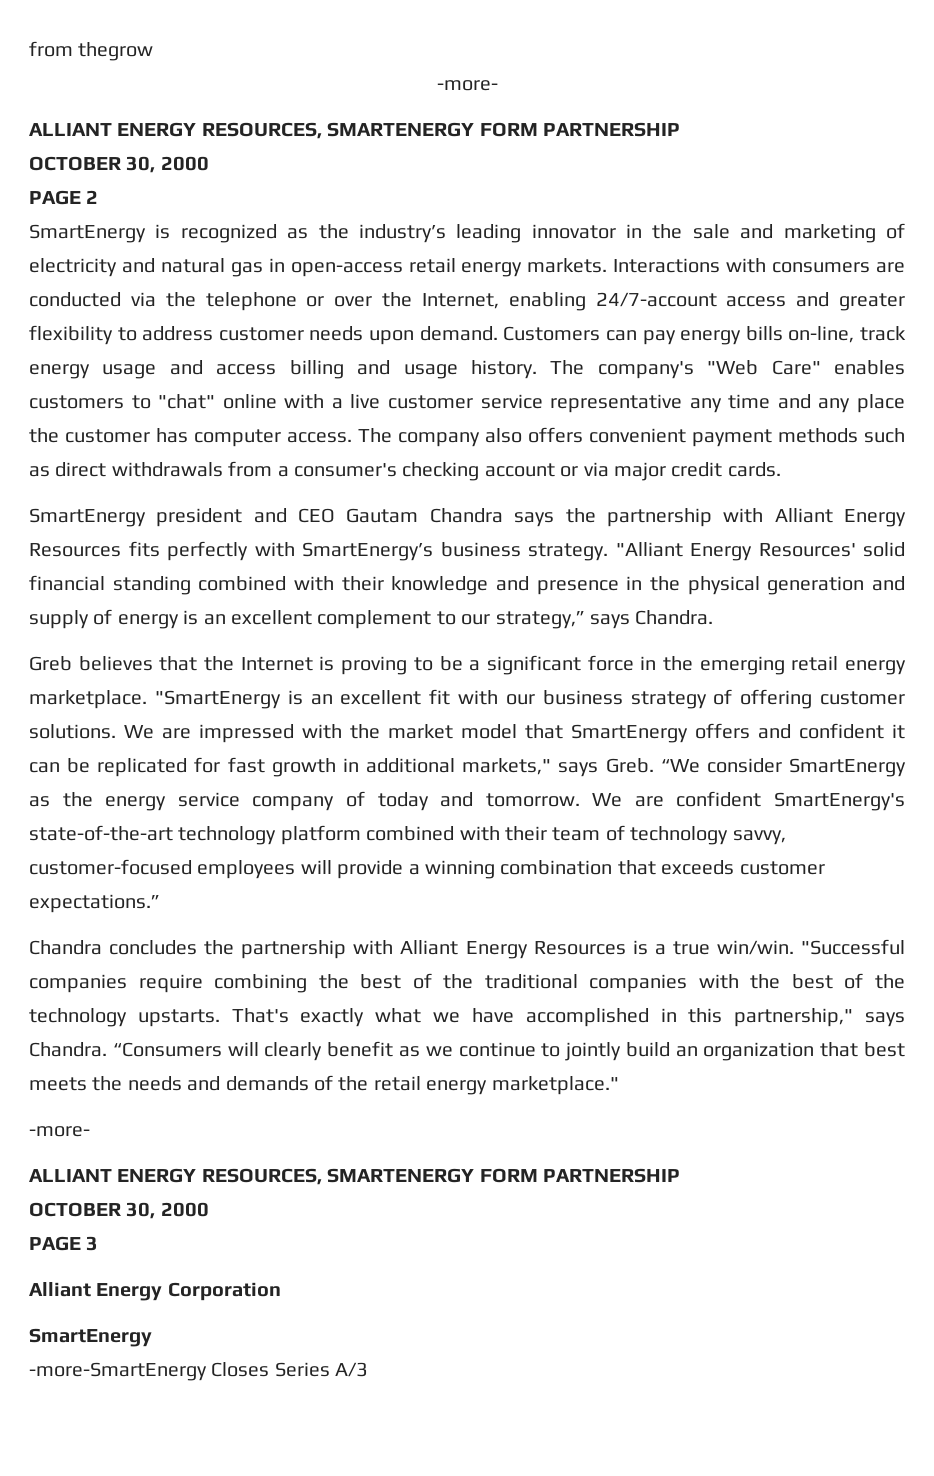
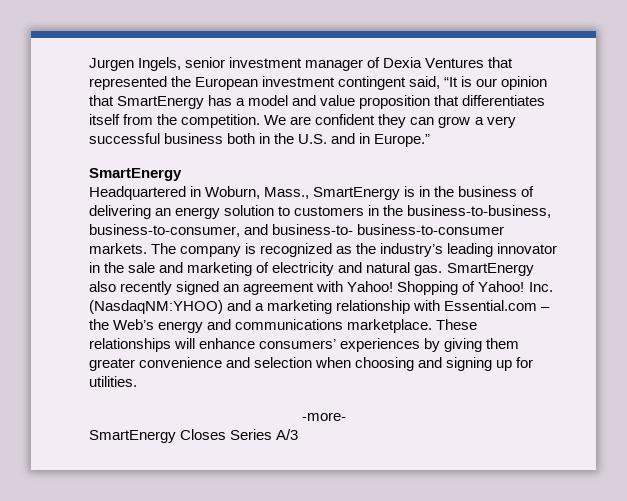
- from thegrow
+ Jurgen Ingels, senior investment manager of Dexia Ventures that represented the European investment contingent said, “It is our opinion that SmartEnergy has a model and value proposition that differentiates itself from the competition. We are confident they can grow a very successful business both in the U.S. and in Europe.”
+ SmartEnergy
+ Headquartered in Woburn, Mass., SmartEnergy is in the business of delivering an energy solution to customers in the business-to-business, business-to-consumer, and business-to- business-to-consumer markets. The company is recognized as the industry’s leading innovator in the sale and marketing of electricity and natural gas. SmartEnergy also recently signed an agreement with Yahoo! Shopping of Yahoo! Inc. (NasdaqNM:YHOO) and a marketing relationship with Essential.com – the Web’s energy and communications marketplace. These relationships will enhance consumers’ experiences by giving them greater convenience and selection when choosing and signing up for utilities.
  -more-
- ALLIANT ENERGY RESOURCES, SMARTENERGY FORM PARTNERSHIP
- OCTOBER 30, 2000
- PAGE 2
- SmartEnergy is recognized as the industry’s leading innovator in the sale and marketing of electricity and natural gas in open-access retail energy markets. Interactions with consumers are conducted via the telephone or over the Internet, enabling 24/7-account access and greater flexibility to address customer needs upon demand. Customers can pay energy bills on-line, track energy usage and access billing and usage history. The company's "Web Care" enables customers to "chat" online with a live customer service representative any time and any place the customer has computer access. The company also offers convenient payment methods such as direct withdrawals from a consumer's checking account or via major credit cards.
- SmartEnergy president and CEO Gautam Chandra says the partnership with Alliant Energy Resources fits perfectly with SmartEnergy’s business strategy. "Alliant Energy Resources' solid financial standing combined with their knowledge and presence in the physical generation and supply of energy is an excellent complement to our strategy,” says Chandra.
- Greb believes that the Internet is proving to be a significant force in the emerging retail energy marketplace. "SmartEnergy is an excellent fit with our business strategy of offering customer solutions. We are impressed with the market model that SmartEnergy offers and confident it can be replicated for fast growth in additional markets," says Greb. “We consider SmartEnergy as the energy service company of today and tomorrow. We are confident SmartEnergy's state-of-the-art technology platform combined with their team of technology savvy, customer-focused employees will provide a winning combination that exceeds customer expectations.”
- Chandra concludes the partnership with Alliant Energy Resources is a true win/win. "Successful companies require combining the best of the traditional companies with the best of the technology upstarts. That's exactly what we have accomplished in this partnership," says Chandra. “Consumers will clearly benefit as we continue to jointly build an organization that best meets the needs and demands of the retail energy marketplace."
- -more-
- ALLIANT ENERGY RESOURCES, SMARTENERGY FORM PARTNERSHIP
- OCTOBER 30, 2000
- PAGE 3
- Alliant Energy Corporation
- SmartEnergy
- -more-SmartEnergy Closes Series A/3
+ SmartEnergy Closes Series A/3

